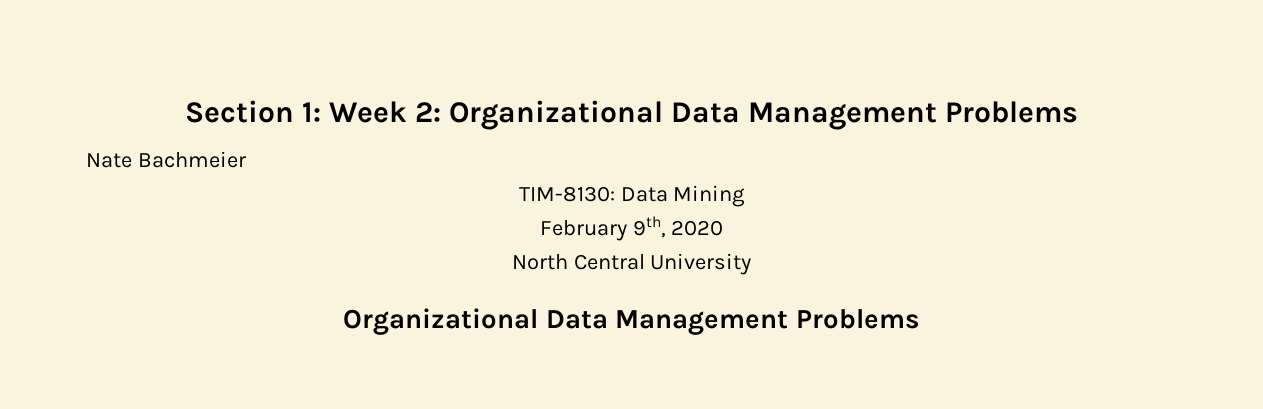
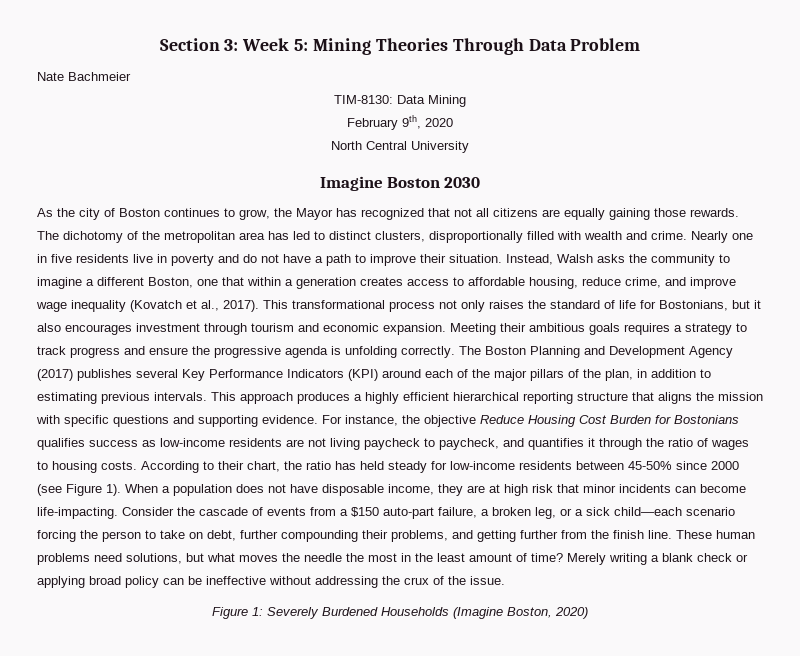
- Section 1: Week 2: Organizational Data Management Problems
+ Section 3: Week 5: Mining Theories Through Data Problem
  North Central University
- Organizational Data Management Problems
+ Imagine Boston 2030
+ As the city of Boston continues to grow, the Mayor has recognized that not all citizens are equally gaining those rewards. The dichotomy of the metropolitan area has led to distinct clusters, disproportionally filled with wealth and crime. Nearly one in five residents live in poverty and do not have a path to improve their situation. Instead, Walsh asks the community to imagine a different Boston, one that within a generation creates access to affordable housing, reduce crime, and improve wage inequality (Kovatch et al., 2017). This transformational process not only raises the standard of life for Bostonians, but it also encourages investment through tourism and economic expansion. Meeting their ambitious goals requires a strategy to track progress and ensure the progressive agenda is unfolding correctly. The Boston Planning and Development Agency (2017) publishes several Key Performance Indicators (KPI) around each of the major pillars of the plan, in addition to estimating previous intervals. This approach produces a highly efficient hierarchical reporting structure that aligns the mission with specific questions and supporting evidence. For instance, the objective Reduce Housing Cost Burden for Bostonians qualifies success as low-income residents are not living paycheck to paycheck, and quantifies it through the ratio of wages to housing costs. According to their chart, the ratio has held steady for low-income residents between 45-50% since 2000 (see Figure 1). When a population does not have disposable income, they are at high risk that minor incidents can become life-impacting. Consider the cascade of events from a $150 auto-part failure, a broken leg, or a sick child—each scenario forcing the person to take on debt, further compounding their problems, and getting further from the finish line. These human problems need solutions, but what moves the needle the most in the least amount of time? Merely writing a blank check or applying broad policy can be ineffective without addressing the crux of the issue.
+ Figure 1: Severely Burdened Households (Imagine Boston, 2020)

